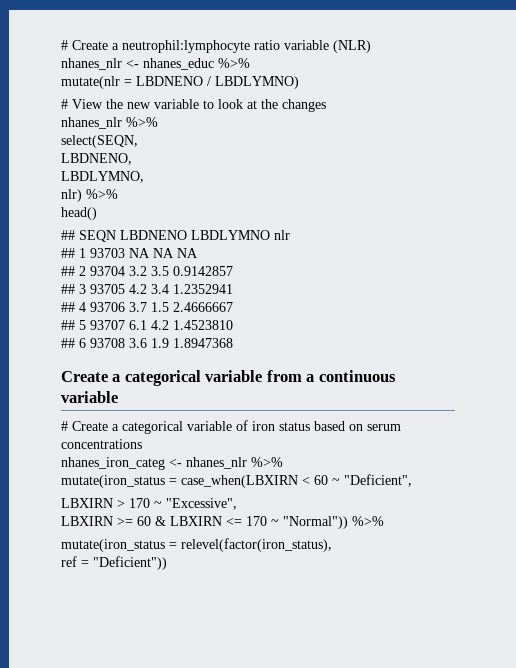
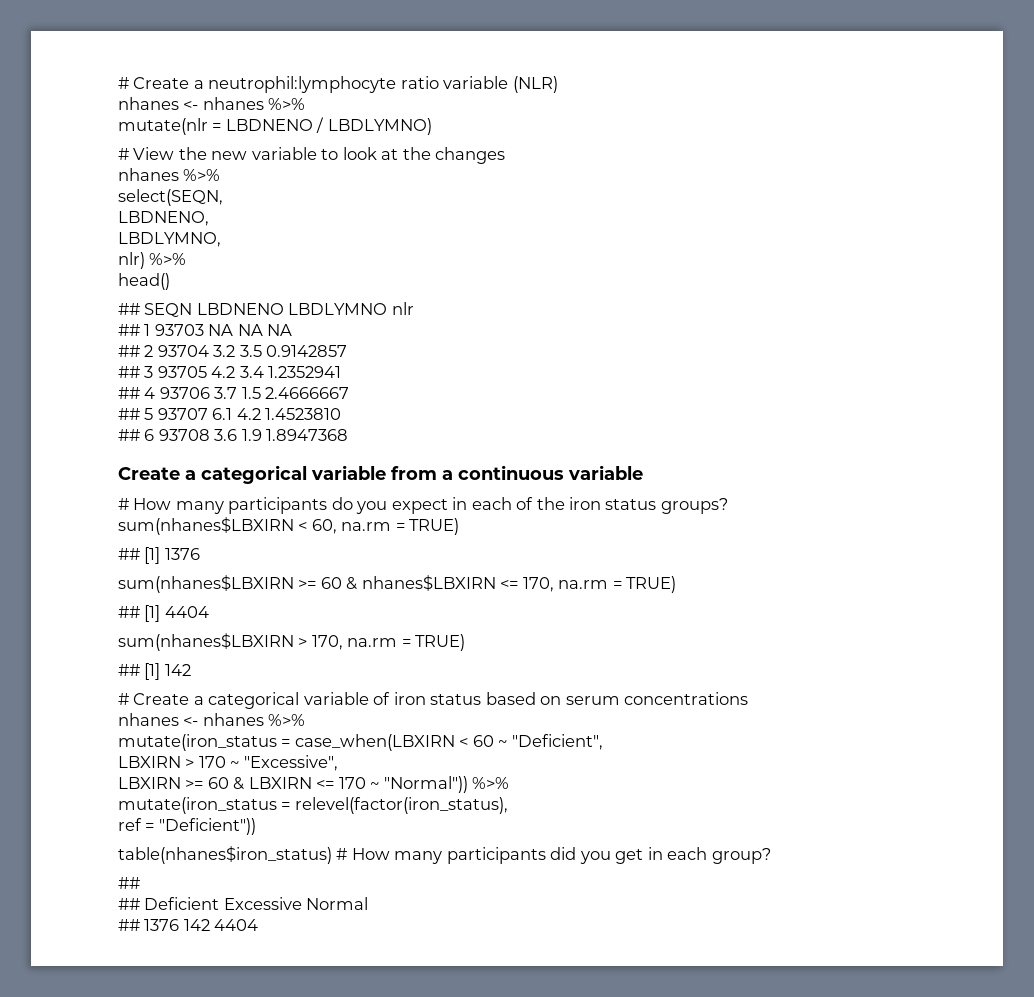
  # Create a neutrophil:lymphocyte ratio variable (NLR)
- nhanes_nlr <- nhanes_educ %>%
+ nhanes <- nhanes %>%
  # View the new variable to look at the changes
- nhanes_nlr %>%
+ nhanes %>%
+ # How many participants do you expect in each of the iron status groups?
+ sum(nhanes$LBXIRN < 60, na.rm = TRUE)
+ ## [1] 1376
+ sum(nhanes$LBXIRN >= 60 & nhanes$LBXIRN <= 170, na.rm = TRUE)
+ ## [1] 4404
+ sum(nhanes$LBXIRN > 170, na.rm = TRUE)
+ ## [1] 142
  # Create a categorical variable of iron status based on serum concentrations
- nhanes_iron_categ <- nhanes_nlr %>%
+ nhanes <- nhanes %>%
+ table(nhanes$iron_status) # How many participants did you get in each group?
+ ##
+ ## Deficient Excessive Normal
+ ## 1376 142 4404

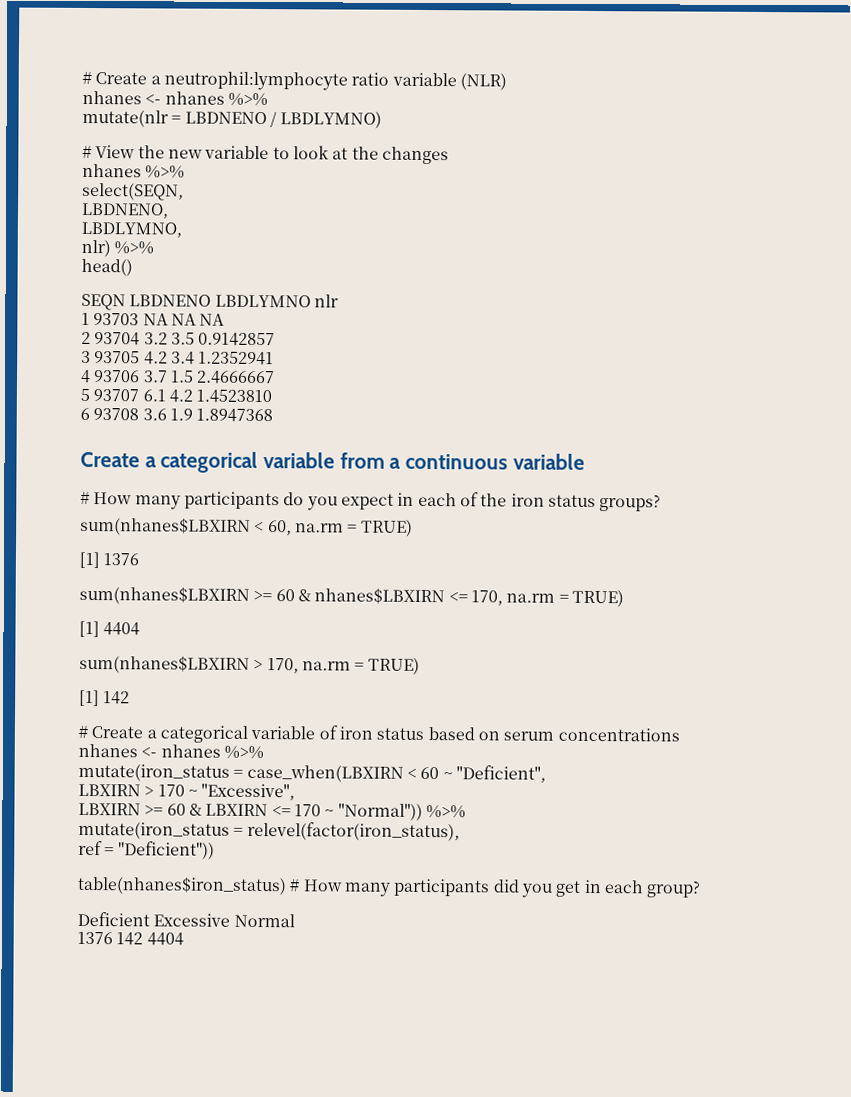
- ## SEQN LBDNENO LBDLYMNO nlr
+ SEQN LBDNENO LBDLYMNO nlr
- ## 1 93703 NA NA NA
+ 1 93703 NA NA NA
- ## 2 93704 3.2 3.5 0.9142857
+ 2 93704 3.2 3.5 0.9142857
- ## 3 93705 4.2 3.4 1.2352941
+ 3 93705 4.2 3.4 1.2352941
- ## 4 93706 3.7 1.5 2.4666667
+ 4 93706 3.7 1.5 2.4666667
- ## 5 93707 6.1 4.2 1.4523810
+ 5 93707 6.1 4.2 1.4523810
- ## 6 93708 3.6 1.9 1.8947368
+ 6 93708 3.6 1.9 1.8947368
- ## [1] 1376
+ [1] 1376
- ## [1] 4404
+ [1] 4404
- ## [1] 142
+ [1] 142
  table(nhanes$iron_status) # How many participants did you get in each group?
- ##
- ## Deficient Excessive Normal
+ Deficient Excessive Normal
- ## 1376 142 4404
+ 1376 142 4404

